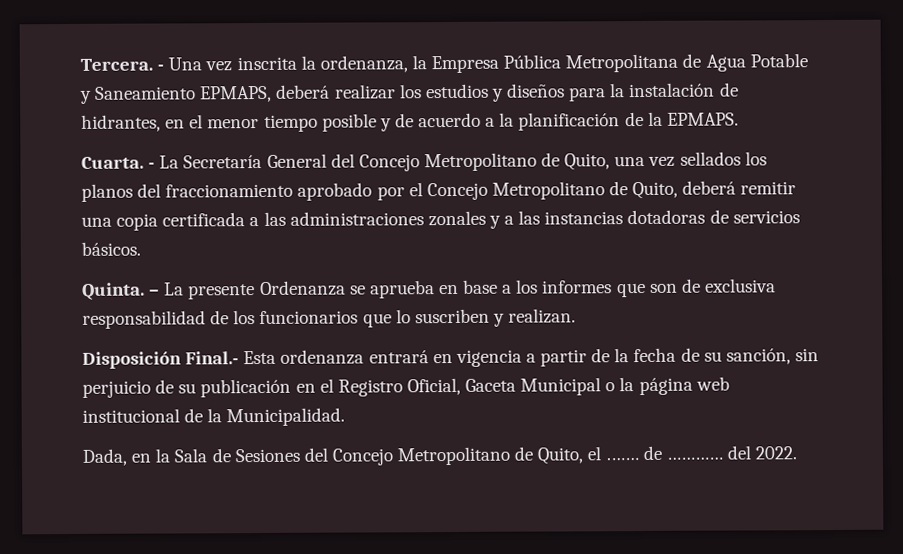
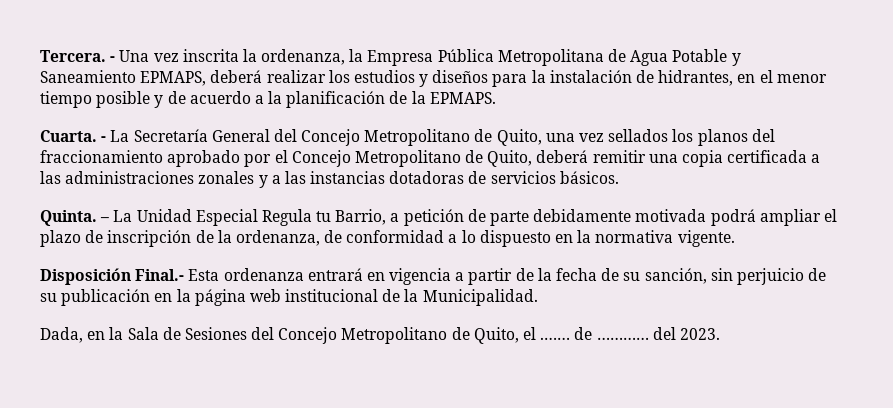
- – La presente Ordenanza se aprueba en base a los informes que son de exclusiva responsabilidad de los funcionarios que lo suscriben y realizan.
+ – La Unidad Especial Regula tu Barrio, a petición de parte debidamente motivada podrá ampliar el plazo de inscripción de la ordenanza, de conformidad a lo dispuesto en la normativa vigente.
- Disposición Final.- Esta ordenanza entrará en vigencia a partir de la fecha de su sanción, sin perjuicio de su publicación en el Registro Oficial, Gaceta Municipal o la página web institucional de la Municipalidad.
+ Disposición Final.- Esta ordenanza entrará en vigencia a partir de la fecha de su sanción, sin perjuicio de su publicación en la página web institucional de la Municipalidad.
- Dada, en la Sala de Sesiones del Concejo Metropolitano de Quito, el .…… de ………… del 2022.
+ Dada, en la Sala de Sesiones del Concejo Metropolitano de Quito, el .…… de ………… del 2023.

